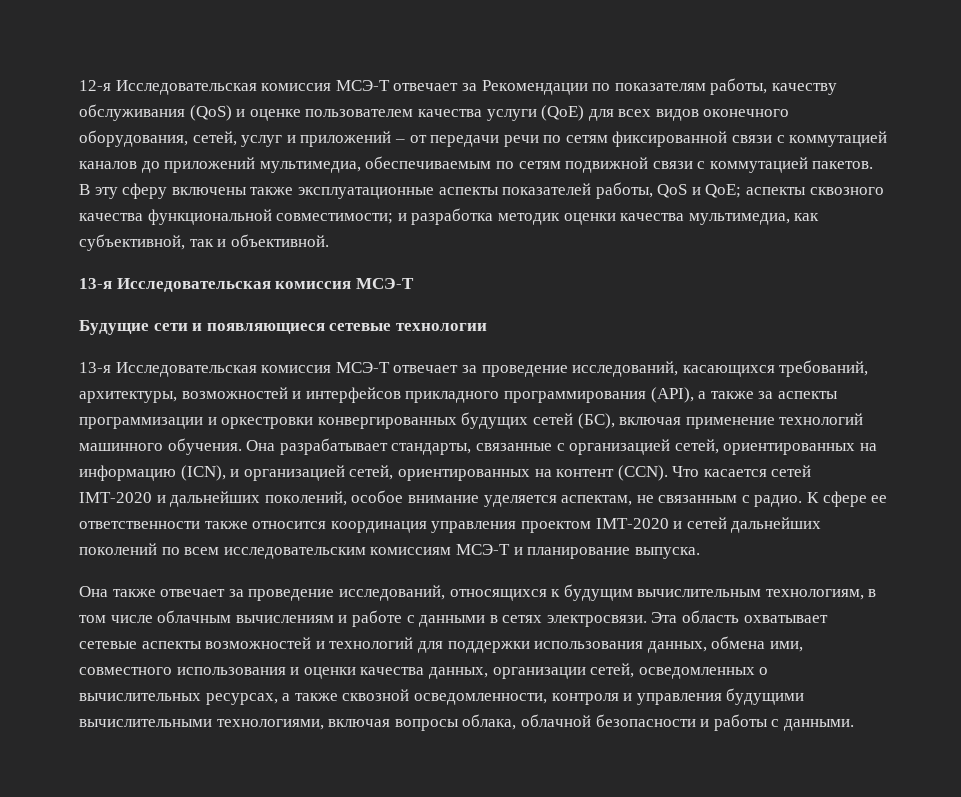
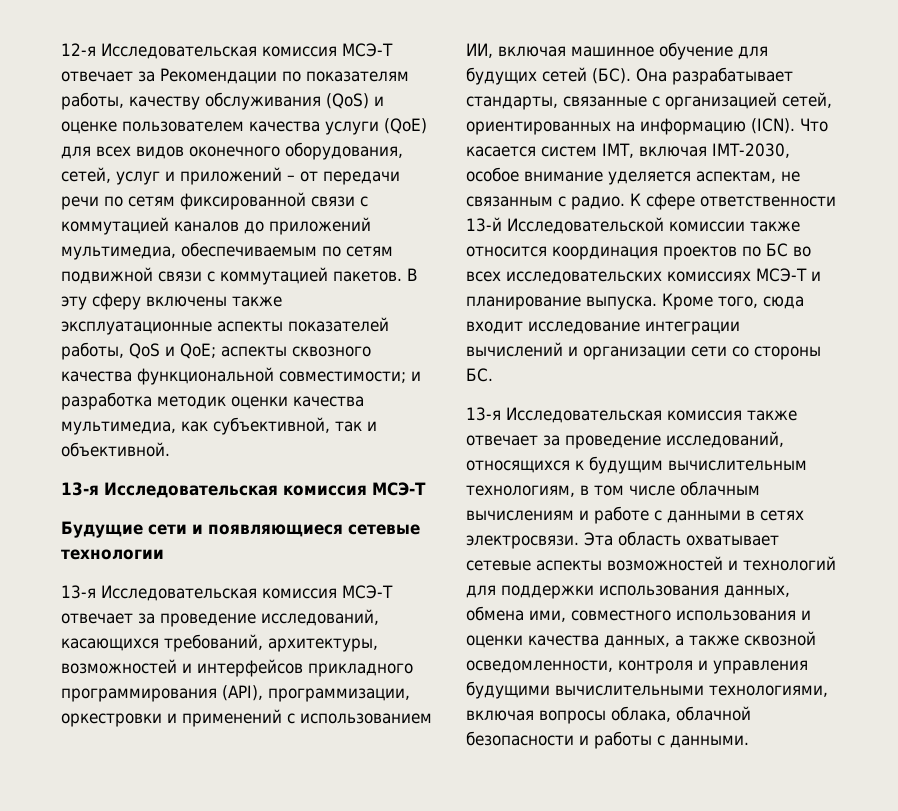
- 13-я Исследовательская комиссия МСЭ-Т отвечает за проведение исследований, касающихся требований, архитектуры, возможностей и интерфейсов прикладного программирования (API), а также за аспекты программизации и оркестровки конвергированных будущих сетей (БС), включая применение технологий машинного обучения. Она разрабатывает стандарты, связанные с организацией сетей, ориентированных на информацию (ICN), и организацией сетей, ориентированных на контент (CCN). Что касается сетей IMT-2020 и дальнейших поколений, особое внимание уделяется аспектам, не связанным с радио.
+ 13-я Исследовательская комиссия МСЭ-Т отвечает за проведение исследований, касающихся требований, архитектуры, возможностей и интерфейсов прикладного программирования (API), программизации, оркестровки и применений с использованием ИИ, включая машинное обучение для будущих сетей (БС). Она разрабатывает стандарты, связанные с организацией сетей, ориентированных на информацию (ICN). Что касается систем IMT, включая IMT-2030, особое внимание уделяется аспектам, не связанным с радио.
- К сфере ее ответственности также относится координация управления проектом IMT-2020 и сетей дальнейших поколений по всем исследовательским комиссиям МСЭ-Т и планирование выпуска.
- Она также отвечает за проведение исследований, относящихся к будущим вычислительным технологиям, в том числе облачным вычислениям и работе с данными в сетях электросвязи.
+ К сфере ответственности 13-й Исследовательской комиссии также относится координация проектов по БС во всех исследовательских комиссиях МСЭ-Т и планирование выпуска. Кроме того, сюда входит исследование интеграции вычислений и организации сети со стороны БС.
+ 13-я Исследовательская комиссия также отвечает за проведение исследований, относящихся к будущим вычислительным технологиям, в том числе облачным вычислениям и работе с данными в сетях электросвязи.
- Эта область охватывает сетевые аспекты возможностей и технологий для поддержки использования данных, обмена ими, совместного использования и оценки качества данных, организации сетей, осведомленных о вычислительных ресурсах, а также сквозной осведомленности, контроля и управления будущими вычислительными технологиями, включая вопросы облака, облачной безопасности и работы с данными.
+ Эта область охватывает сетевые аспекты возможностей и технологий для поддержки использования данных, обмена ими, совместного использования и оценки качества данных, а также сквозной осведомленности, контроля и управления будущими вычислительными технологиями, включая вопросы облака, облачной безопасности и работы с данными.

